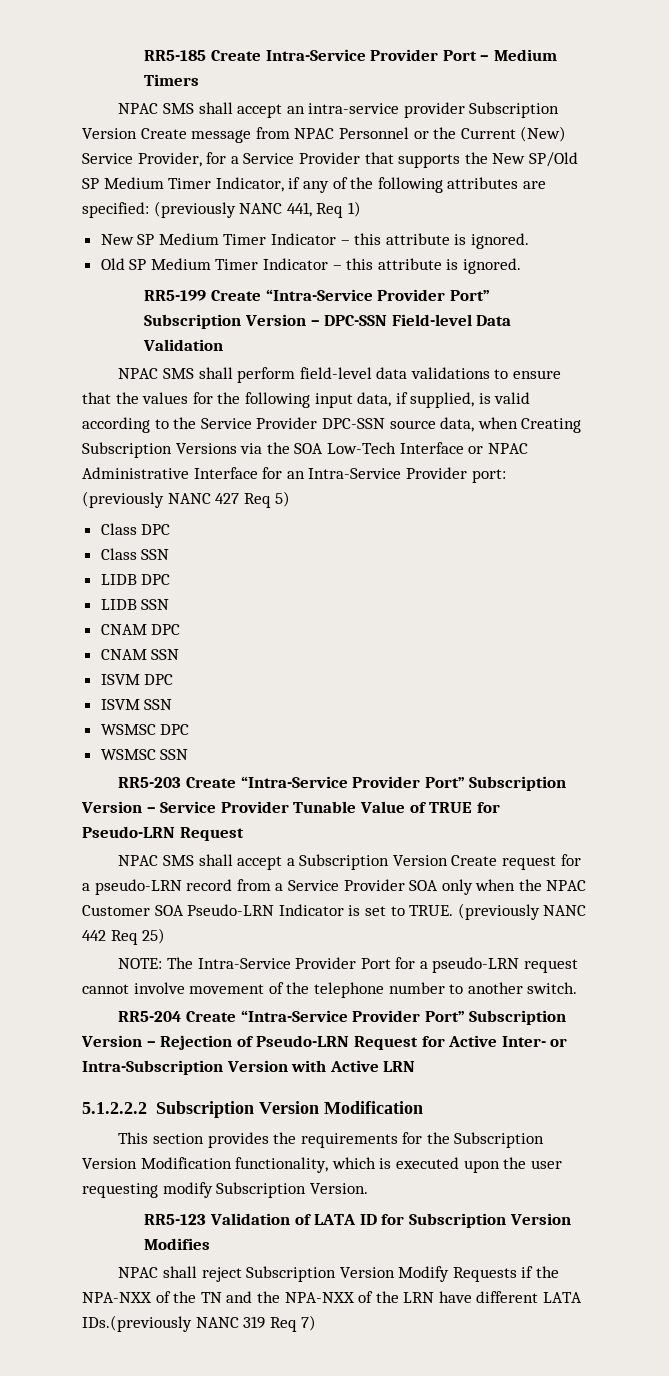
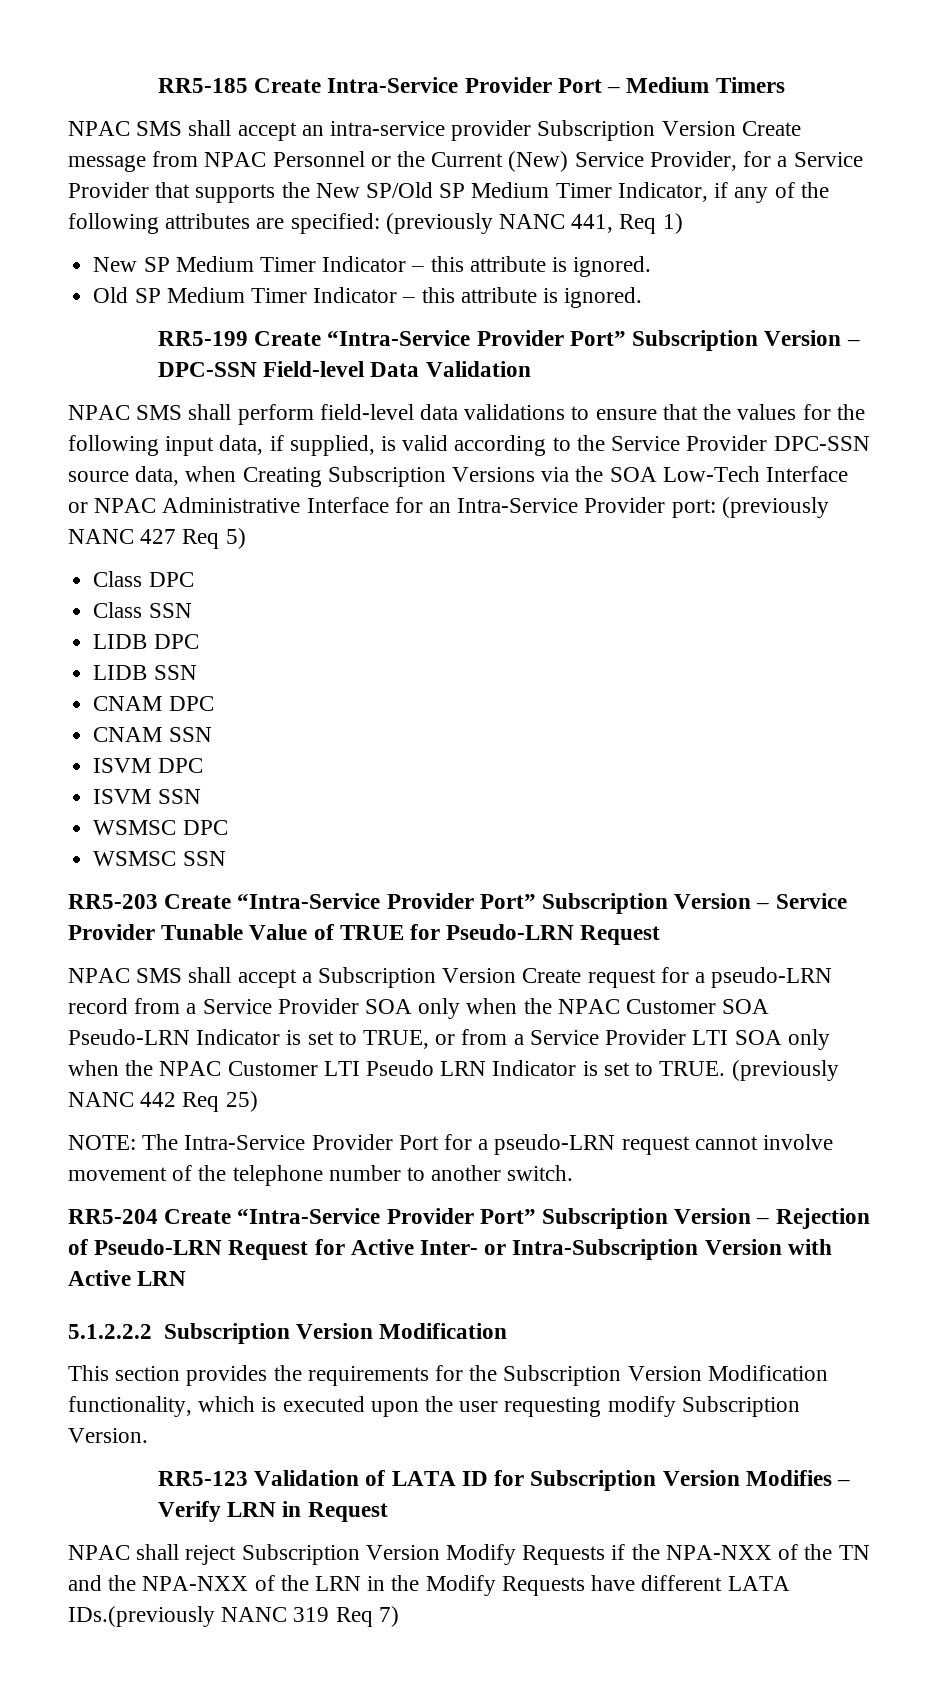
- NPAC SMS shall accept a Subscription Version Create request for a pseudo-LRN record from a Service Provider SOA only when the NPAC Customer SOA Pseudo-LRN Indicator is set to TRUE.
+ NPAC SMS shall accept a Subscription Version Create request for a pseudo-LRN record from a Service Provider SOA only when the NPAC Customer SOA Pseudo-LRN Indicator is set to TRUE, or from a Service Provider LTI SOA only when the NPAC Customer LTI Pseudo LRN Indicator is set to TRUE.
- RR5-123 Validation of LATA ID for Subscription Version Modifies
+ RR5-123 Validation of LATA ID for Subscription Version Modifies – Verify LRN in Request
- NPAC shall reject Subscription Version Modify Requests if the NPA-NXX of the TN and the NPA-NXX of the LRN have different LATA IDs.(previously NANC 319 Req 7)
+ NPAC shall reject Subscription Version Modify Requests if the NPA-NXX of the TN and the NPA-NXX of the LRN in the Modify Requests have different LATA IDs.(previously NANC 319 Req 7)

